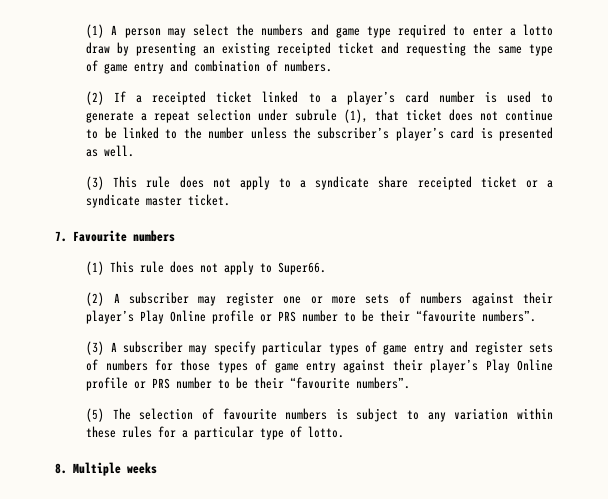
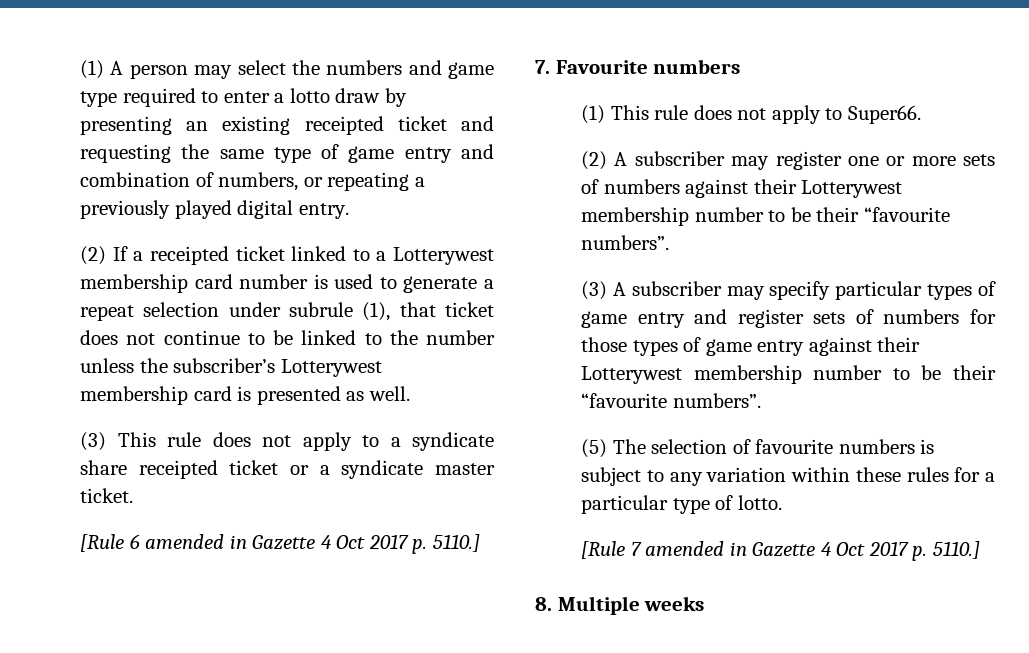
- (1) A person may select the numbers and game type required to enter a lotto draw by presenting an existing receipted ticket and requesting the same type of game entry and combination of numbers.
+ (1) A person may select the numbers and game type required to enter a lotto draw by presenting an existing receipted ticket and requesting the same type of game entry and combination of numbers, or repeating a previously played digital entry.
- (2) If a receipted ticket linked to a player’s card number is used to generate a repeat selection under subrule (1), that ticket does not continue to be linked to the number unless the subscriber’s player’s card is presented as well.
+ (2) If a receipted ticket linked to a Lotterywest membership card number is used to generate a repeat selection under subrule (1), that ticket does not continue to be linked to the number unless the subscriber’s Lotterywest membership card is presented as well.
+ [Rule 6 amended in Gazette 4 Oct 2017 p. 5110.]
- (2) A subscriber may register one or more sets of numbers against their player’s Play Online profile or PRS number to be their “favourite numbers”.
+ (2) A subscriber may register one or more sets of numbers against their Lotterywest membership number to be their “favourite numbers”.
- (3) A subscriber may specify particular types of game entry and register sets of numbers for those types of game entry against their player’s Play Online profile or PRS number to be their “favourite numbers”.
+ (3) A subscriber may specify particular types of game entry and register sets of numbers for those types of game entry against their Lotterywest membership number to be their “favourite numbers”.
+ [Rule 7 amended in Gazette 4 Oct 2017 p. 5110.]

